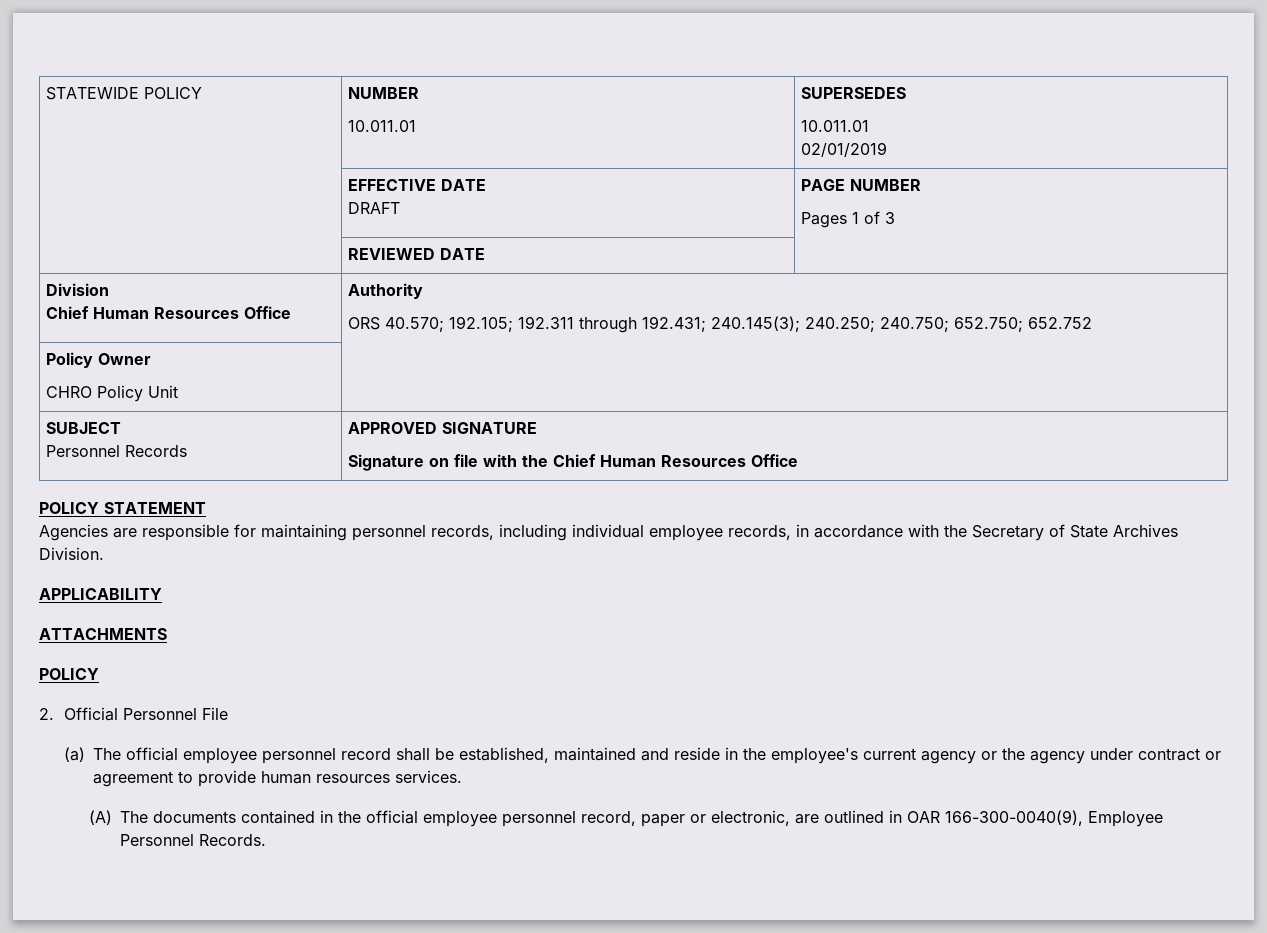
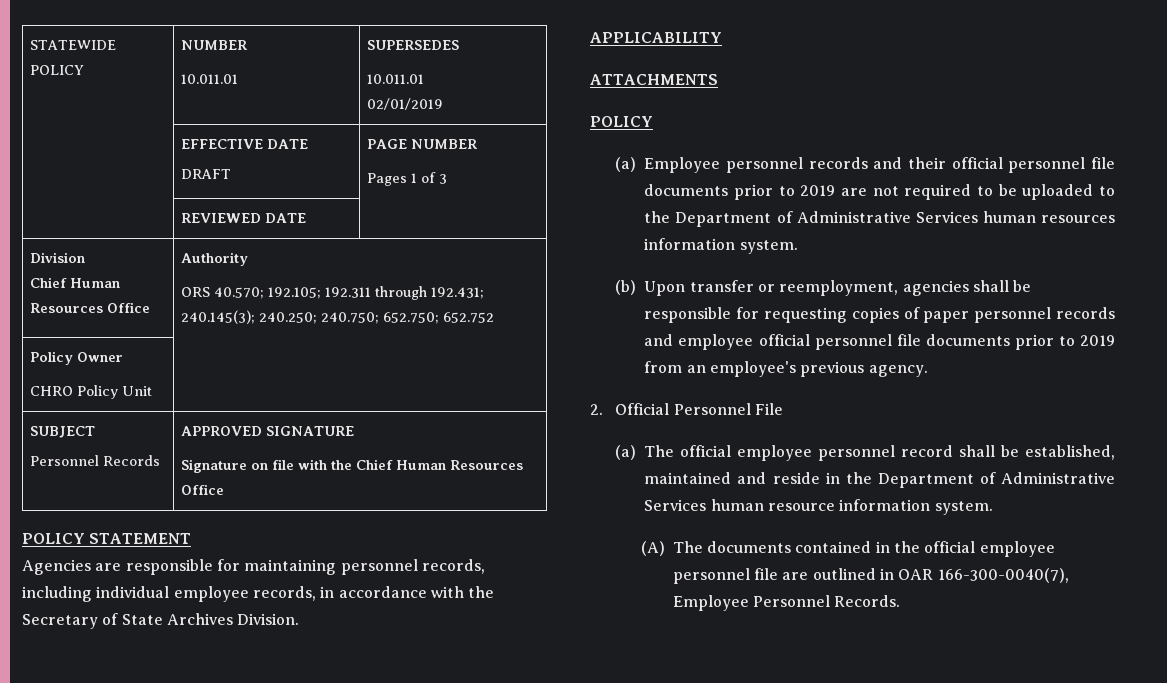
+ (a) Employee personnel records and their official personnel file documents prior to 2019 are not required to be uploaded to the Department of Administrative Services human resources information system.
+ (b) Upon transfer or reemployment, agencies shall be responsible for requesting copies of paper personnel records and employee official personnel file documents prior to 2019 from an employee's previous agency.
- (a) The official employee personnel record shall be established, maintained and reside in the employee's current agency or the agency under contract or agreement to provide human resources services.
+ (a) The official employee personnel record shall be established, maintained and reside in the Department of Administrative Services human resource information system.
- (A) The documents contained in the official employee personnel record, paper or electronic, are outlined in OAR 166-300-0040(9), Employee Personnel Records.
+ (A) The documents contained in the official employee personnel file are outlined in OAR 166-300-0040(7), Employee Personnel Records.

